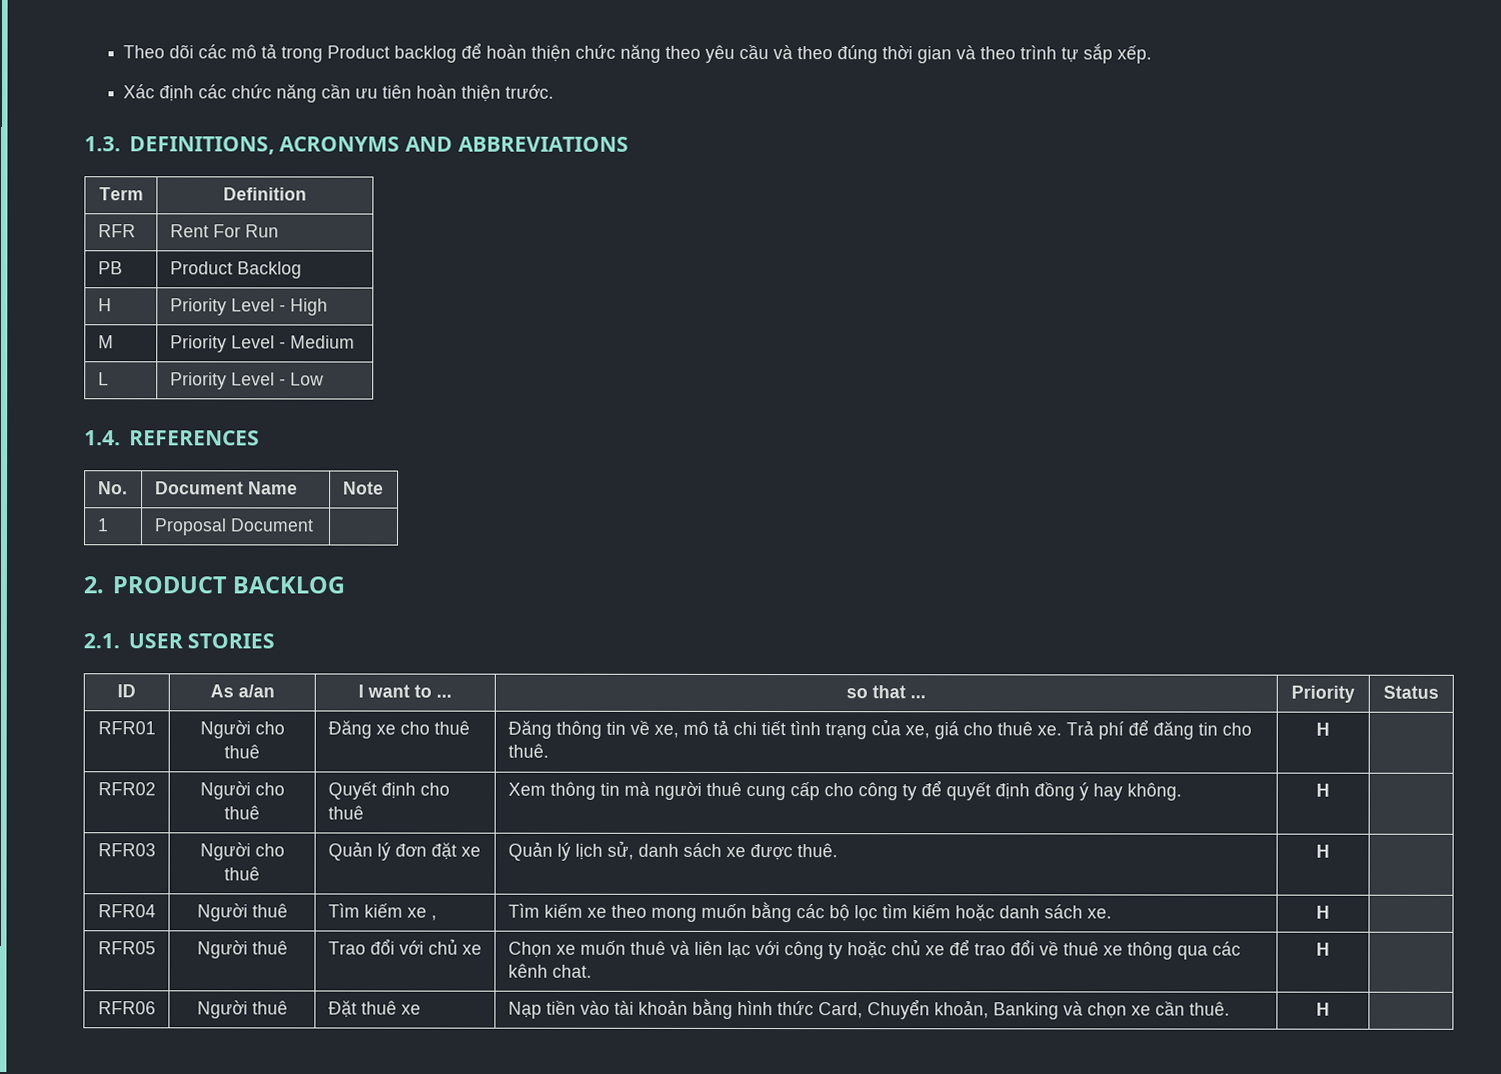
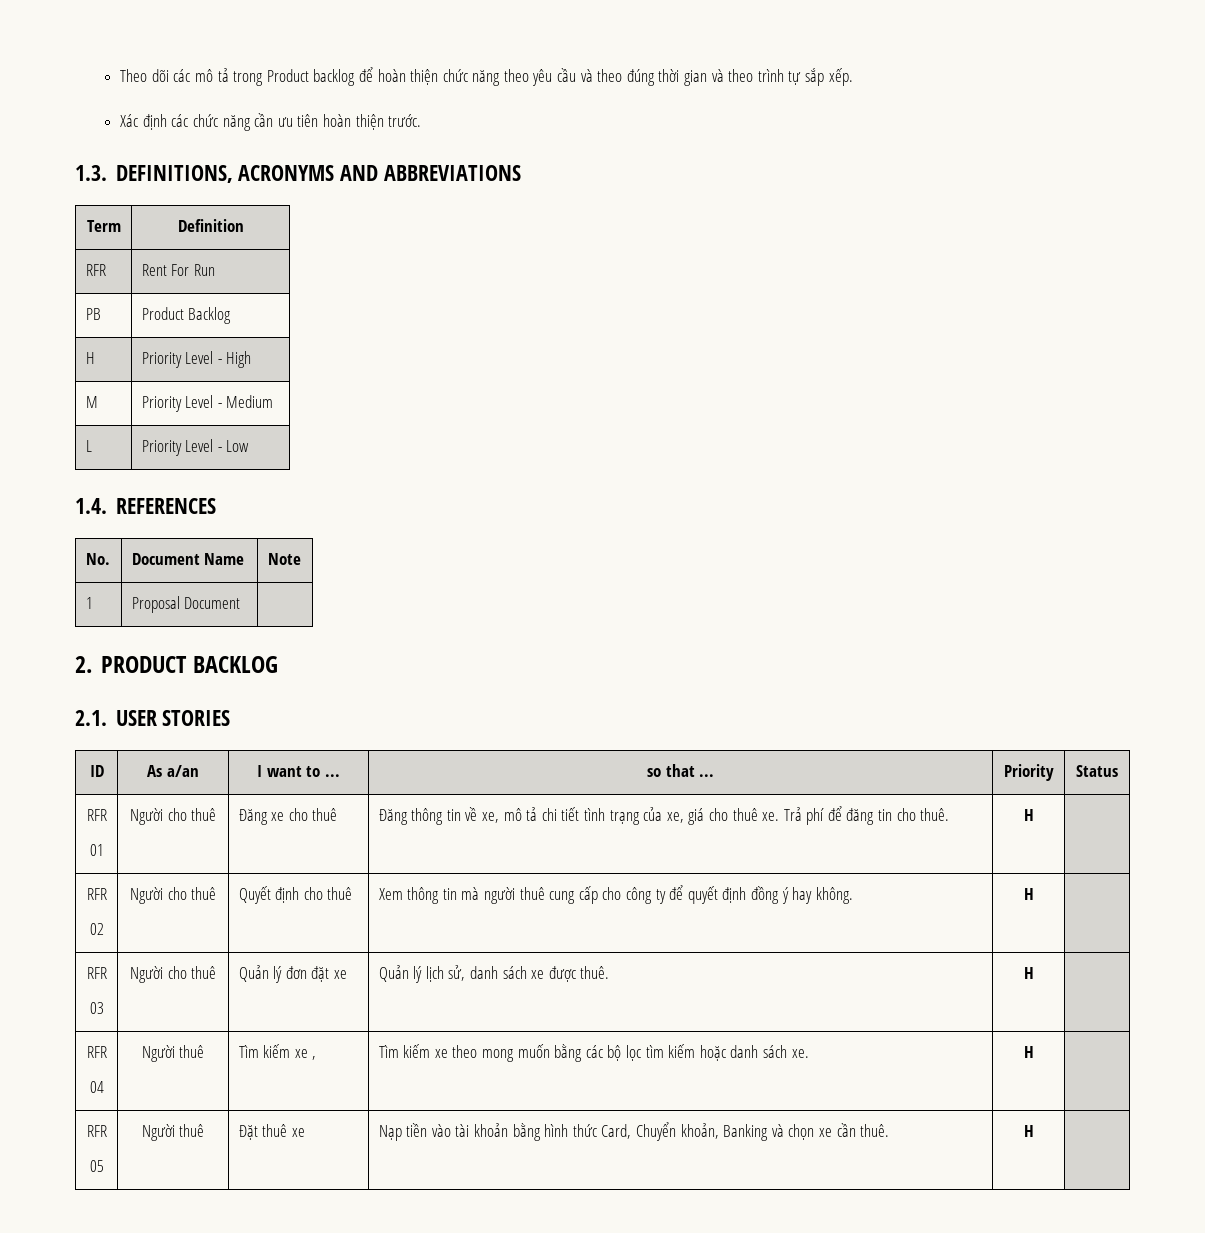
  ID | As a/an | I want to ... | so that ... | Priority | Status
- RFR01 | Người cho thuê | Đăng xe cho thuê | Đăng thông tin về xe, mô tả chi tiết tình trạng của xe, giá cho thuê xe. Trả phí để đăng tin cho thuê. | H |
- RFR02 | Người cho thuê | Quyết định cho thuê | Xem thông tin mà người thuê cung cấp cho công ty để quyết định đồng ý hay không. | H |
- RFR03 | Người cho thuê | Quản lý đơn đặt xe | Quản lý lịch sử, danh sách xe được thuê. | H |
- RFR04 | Người thuê | Tìm kiếm xe , | Tìm kiếm xe theo mong muốn bằng các bộ lọc tìm kiếm hoặc danh sách xe. | H |
- RFR05 | Người thuê | Trao đổi với chủ xe | Chọn xe muốn thuê và liên lạc với công ty hoặc chủ xe để trao đổi về thuê xe thông qua các kênh chat. | H |
- RFR06 | Người thuê | Đặt thuê xe | Nạp tiền vào tài khoản bằng hình thức Card, Chuyển khoản, Banking và chọn xe cần thuê. | H |
+ RFR
+ 01 | Người cho thuê | Đăng xe cho thuê | Đăng thông tin về xe, mô tả chi tiết tình trạng của xe, giá cho thuê xe. Trả phí để đăng tin cho thuê. | H |
+ RFR
+ 02 | Người cho thuê | Quyết định cho thuê | Xem thông tin mà người thuê cung cấp cho công ty để quyết định đồng ý hay không. | H |
+ RFR
+ 03 | Người cho thuê | Quản lý đơn đặt xe | Quản lý lịch sử, danh sách xe được thuê. | H |
+ RFR
+ 04 | Người thuê | Tìm kiếm xe , | Tìm kiếm xe theo mong muốn bằng các bộ lọc tìm kiếm hoặc danh sách xe. | H |
+ RFR
+ 05 | Người thuê | Đặt thuê xe | Nạp tiền vào tài khoản bằng hình thức Card, Chuyển khoản, Banking và chọn xe cần thuê. | H |

